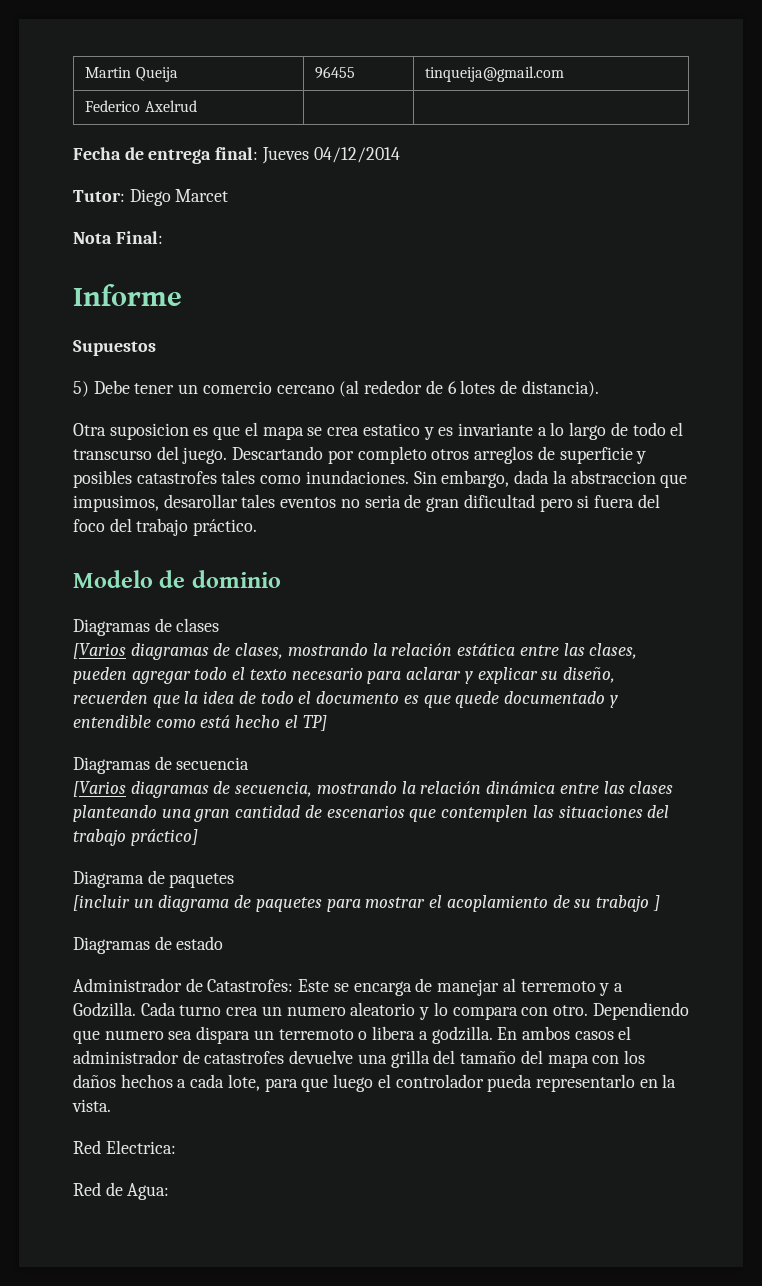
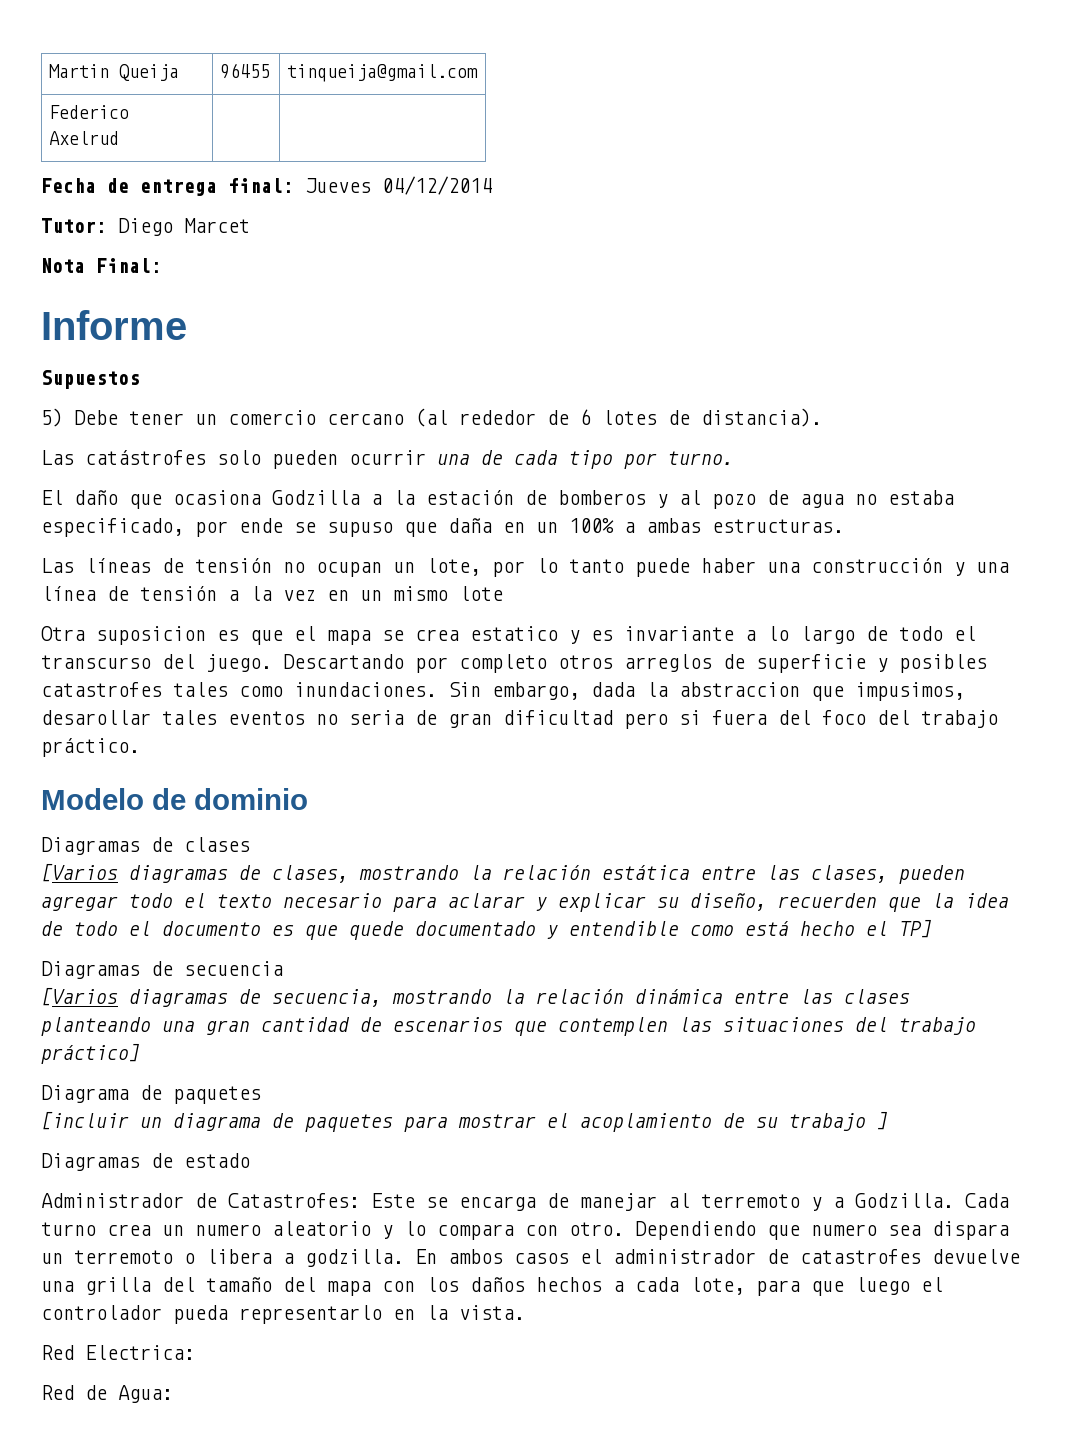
+ Las catástrofes solo pueden ocurrir una de cada tipo por turno.
+ El daño que ocasiona Godzilla a la estación de bomberos y al pozo de agua no estaba especificado, por ende se supuso que daña en un 100% a ambas estructuras.
+ Las líneas de tensión no ocupan un lote, por lo tanto puede haber una construcción y una línea de tensión a la vez en un mismo lote

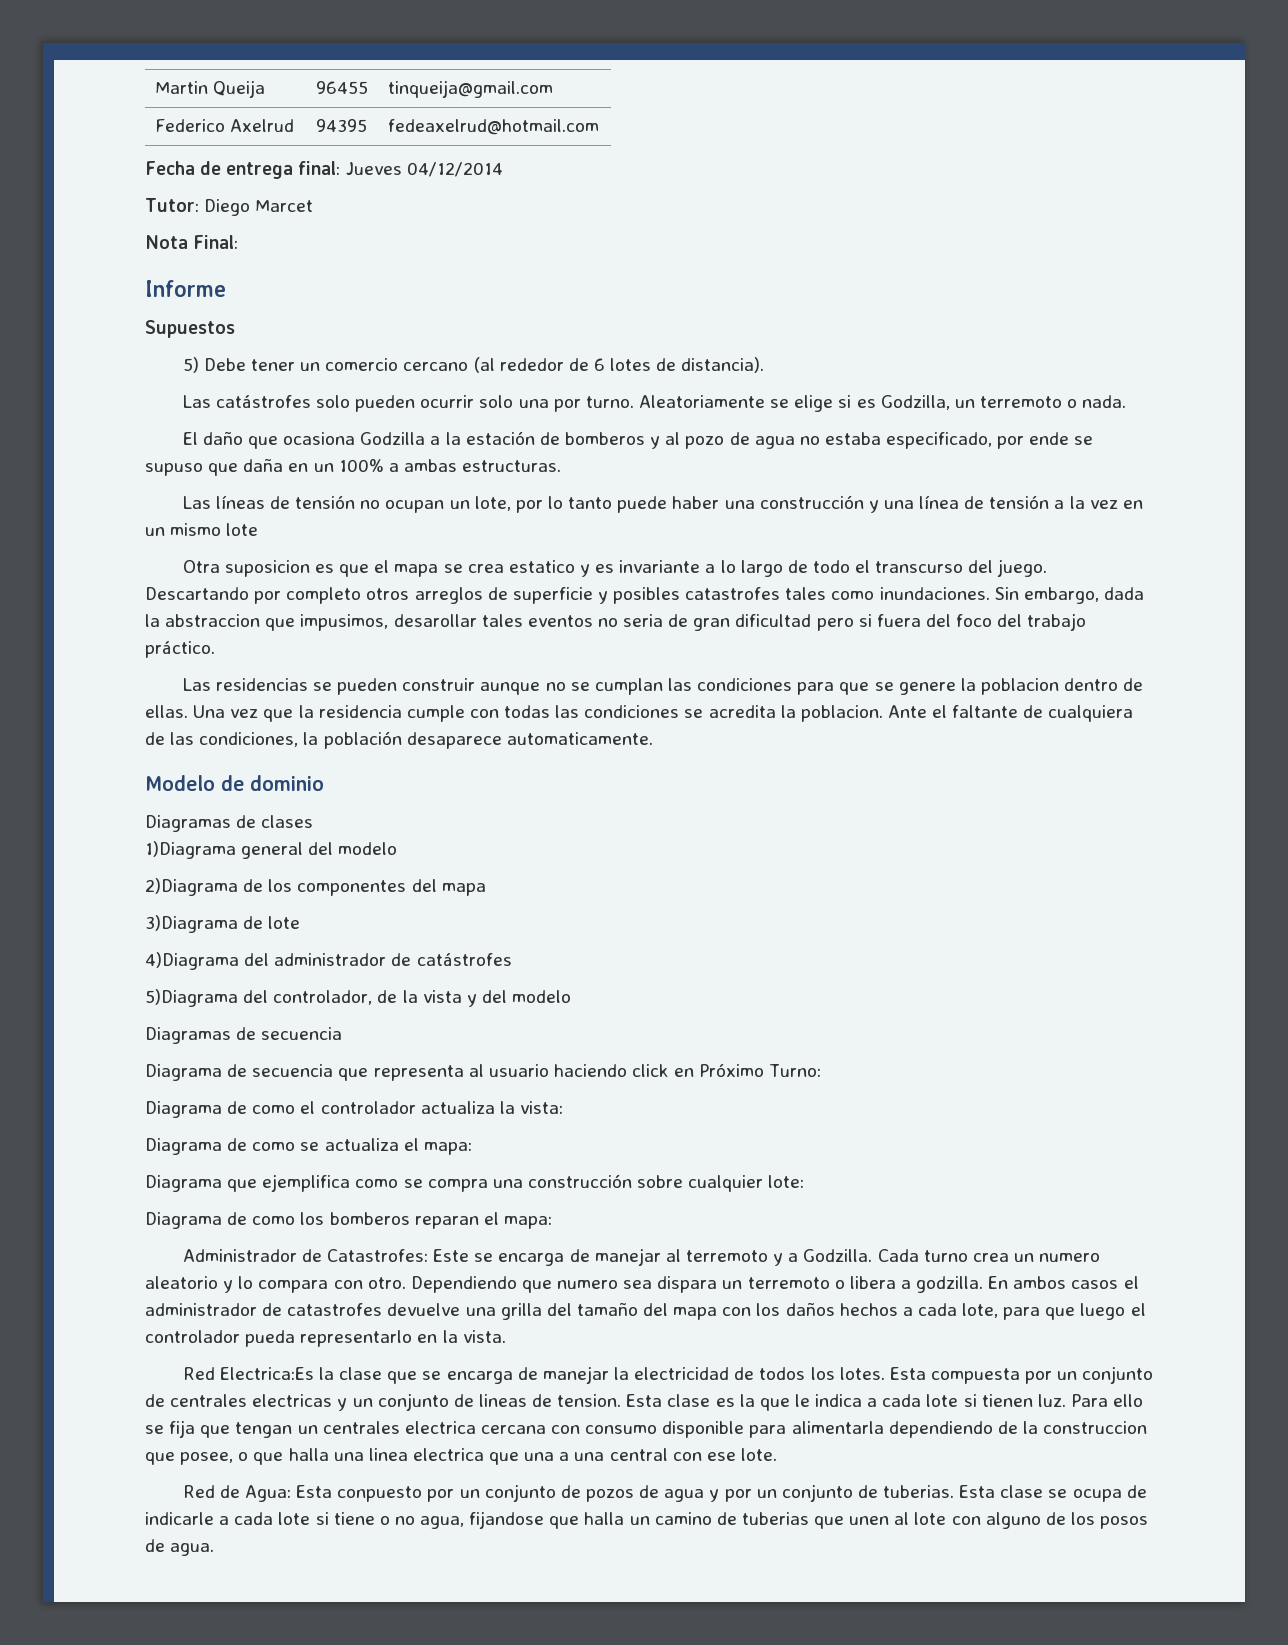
- Federico Axelrud | |
+ Federico Axelrud | 94395 | fedeaxelrud@hotmail.com
- Las catástrofes solo pueden ocurrir una de cada tipo por turno.
+ Las catástrofes solo pueden ocurrir solo una por turno. Aleatoriamente se elige si es Godzilla, un terremoto o nada.
+ Las residencias se pueden construir aunque no se cumplan las condiciones para que se genere la poblacion dentro de ellas. Una vez que la residencia cumple con todas las condiciones se acredita la poblacion. Ante el faltante de cualquiera de las condiciones, la población desaparece automaticamente.
- [Varios diagramas de clases, mostrando la relación estática entre las clases, pueden agregar todo el texto necesario para aclarar y explicar su diseño, recuerden que la idea de todo el documento es que quede documentado y entendible como está hecho el TP]
+ 1)Diagrama general del modelo
+ 2)Diagrama de los componentes del mapa
+ 3)Diagrama de lote
+ 4)Diagrama del administrador de catástrofes
+ 5)Diagrama del controlador, de la vista y del modelo
  Diagramas de secuencia
- [Varios diagramas de secuencia, mostrando la relación dinámica entre las clases planteando una gran cantidad de escenarios que contemplen las situaciones del trabajo práctico]
- Diagrama de paquetes
- [incluir un diagrama de paquetes para mostrar el acoplamiento de su trabajo ]
- Diagramas de estado
+ Diagrama de secuencia que representa al usuario haciendo click en Próximo Turno:
+ Diagrama de como el controlador actualiza la vista:
+ Diagrama de como se actualiza el mapa:
+ Diagrama que ejemplifica como se compra una construcción sobre cualquier lote:
+ Diagrama de como los bomberos reparan el mapa:
- Red Electrica:
- Red de Agua:
+ Red Electrica:Es la clase que se encarga de manejar la electricidad de todos los lotes. Esta compuesta por un conjunto de centrales electricas y un conjunto de lineas de tension. Esta clase es la que le indica a cada lote si tienen luz. Para ello se fija que tengan un centrales electrica cercana con consumo disponible para alimentarla dependiendo de la construccion que posee, o que halla una linea electrica que una a una central con ese lote.
+ Red de Agua: Esta conpuesto por un conjunto de pozos de agua y por un conjunto de tuberias. Esta clase se ocupa de indicarle a cada lote si tiene o no agua, fijandose que halla un camino de tuberias que unen al lote con alguno de los posos de agua.

